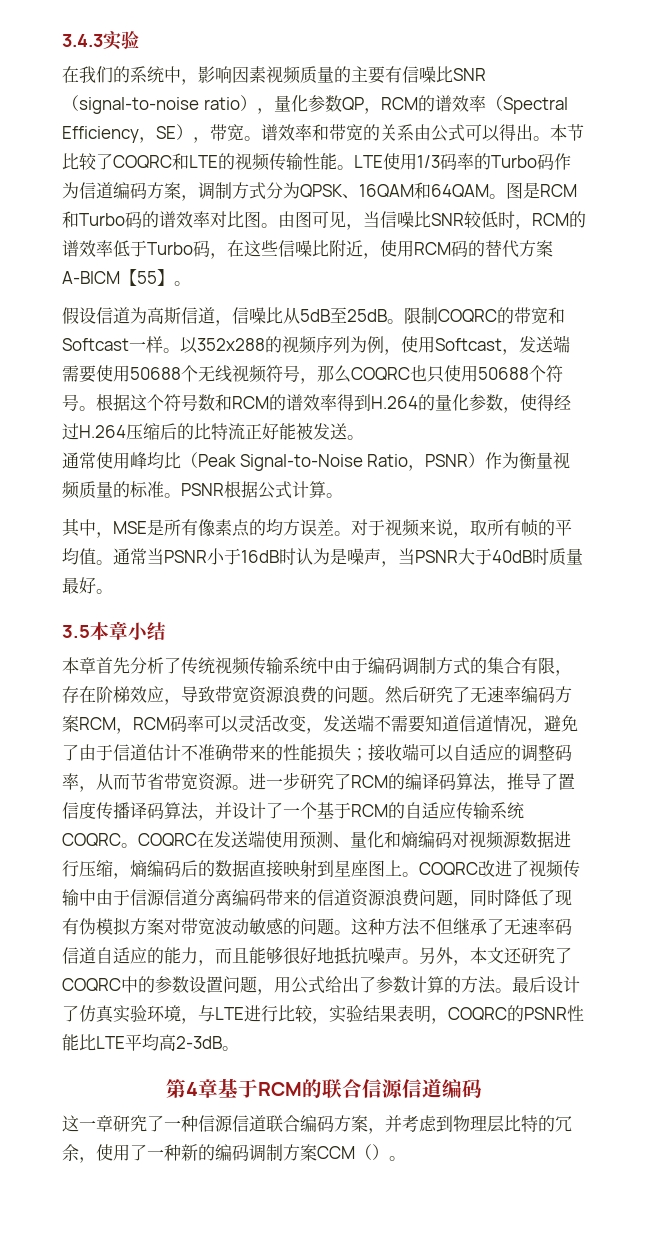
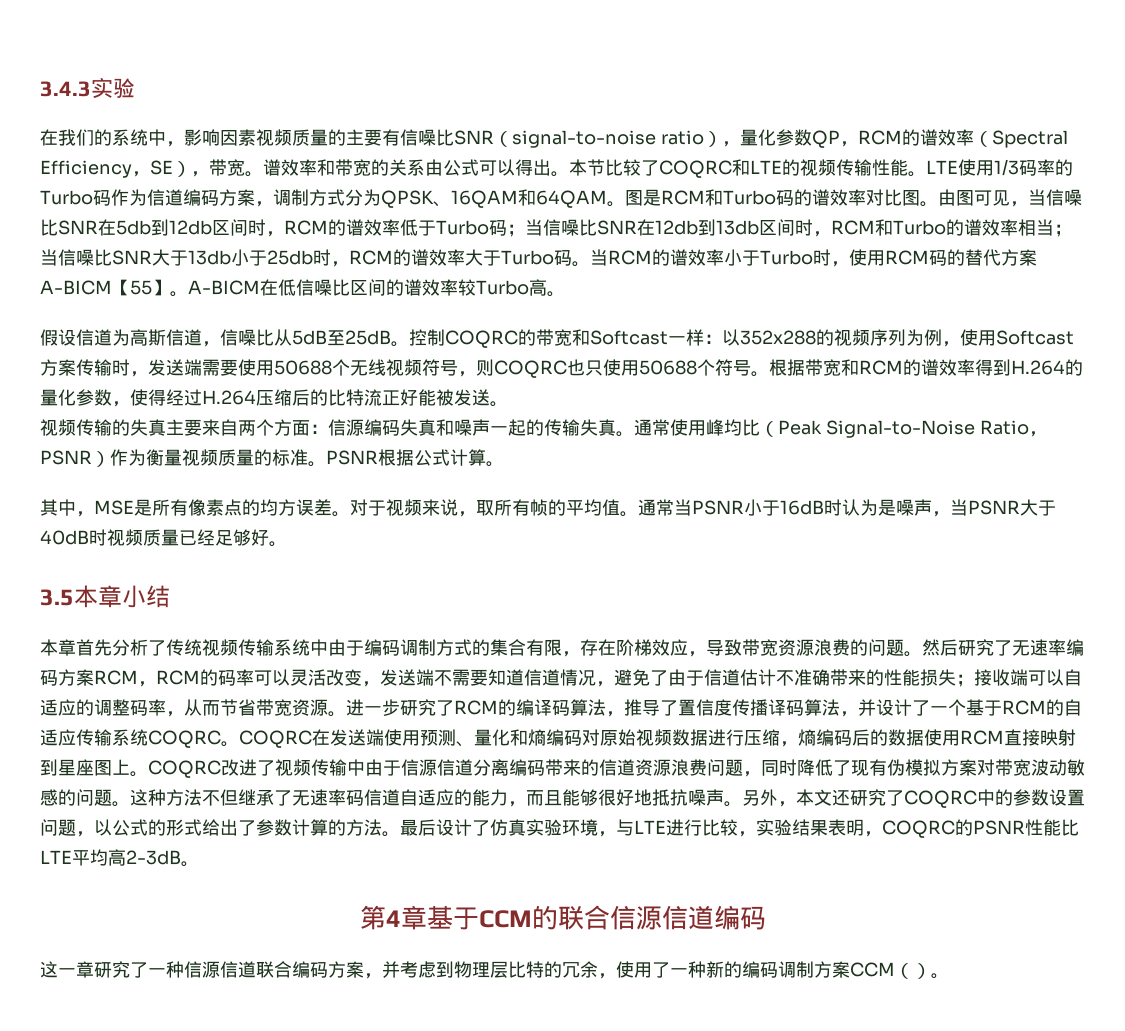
- 由图可见，当信噪比SNR较低时，RCM的谱效率低于Turbo码，在这些信噪比附近，使用RCM码的替代方案A-BICM【55】。
+ 由图可见，当信噪比SNR在5db到12db区间时，RCM的谱效率低于Turbo码；当信噪比SNR在12db到13db区间时，RCM和Turbo的谱效率相当；当信噪比SNR大于13db小于25db时，RCM的谱效率大于Turbo码。当RCM的谱效率小于Turbo时，使用RCM码的替代方案A-BICM【55】。A-BICM在低信噪比区间的谱效率较Turbo高。
- 限制COQRC的带宽和Softcast一样。以352x288的视频序列为例，使用Softcast，发送端需要使用50688个无线视频符号，那么COQRC也只使用50688个符号。
+ 控制COQRC的带宽和Softcast一样：以352x288的视频序列为例，使用Softcast方案传输时，发送端需要使用50688个无线视频符号，则COQRC也只使用50688个符号。
- 根据这个符号数和RCM的谱效率得到H.264的量化参数，使得经过H.264压缩后的比特流正好能被发送。
+ 根据带宽和RCM的谱效率得到H.264的量化参数，使得经过H.264压缩后的比特流正好能被发送。
+ 视频传输的失真主要来自两个方面：信源编码失真和噪声一起的传输失真。
- 通常当PSNR小于16dB时认为是噪声，当PSNR大于40dB时质量最好。
+ 通常当PSNR小于16dB时认为是噪声，当PSNR大于40dB时视频质量已经足够好。
- 然后研究了无速率编码方案RCM，RCM码率可以灵活改变，发送端不需要知道信道情况，避免了由于信道估计不准确带来的性能损失；接收端可以自适应的调整码率，从而节省带宽资源。
+ 然后研究了无速率编码方案RCM，RCM的码率可以灵活改变，发送端不需要知道信道情况，避免了由于信道估计不准确带来的性能损失；接收端可以自适应的调整码率，从而节省带宽资源。
- COQRC在发送端使用预测、量化和熵编码对视频源数据进行压缩，熵编码后的数据直接映射到星座图上。
+ COQRC在发送端使用预测、量化和熵编码对原始视频数据进行压缩，熵编码后的数据使用RCM直接映射到星座图上。
- 另外，本文还研究了COQRC中的参数设置问题，用公式给出了参数计算的方法。
+ 另外，本文还研究了COQRC中的参数设置问题，以公式的形式给出了参数计算的方法。
- 第4章基于RCM的联合信源信道编码
+ 第4章基于CCM的联合信源信道编码

